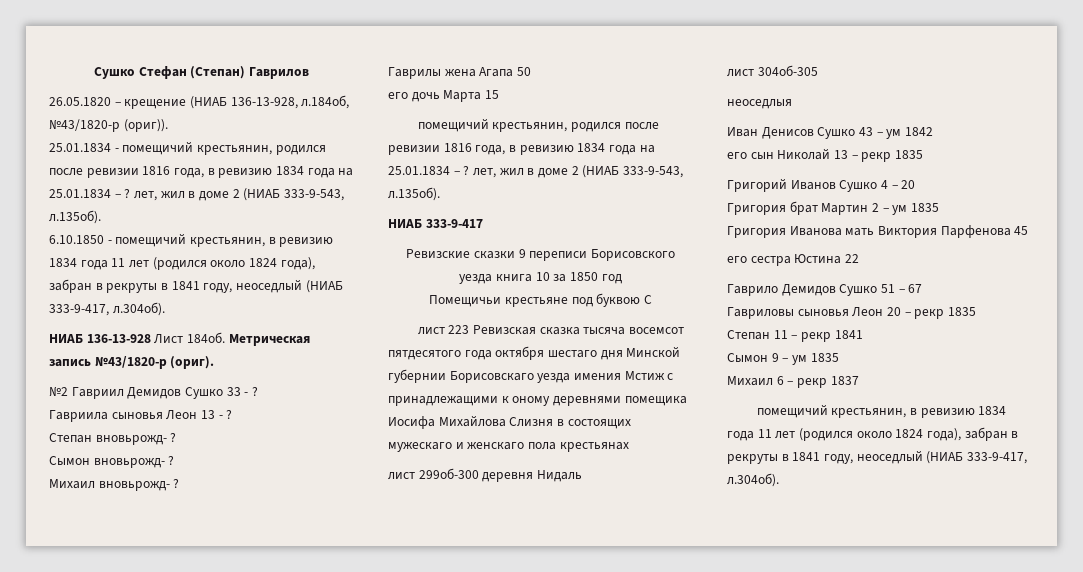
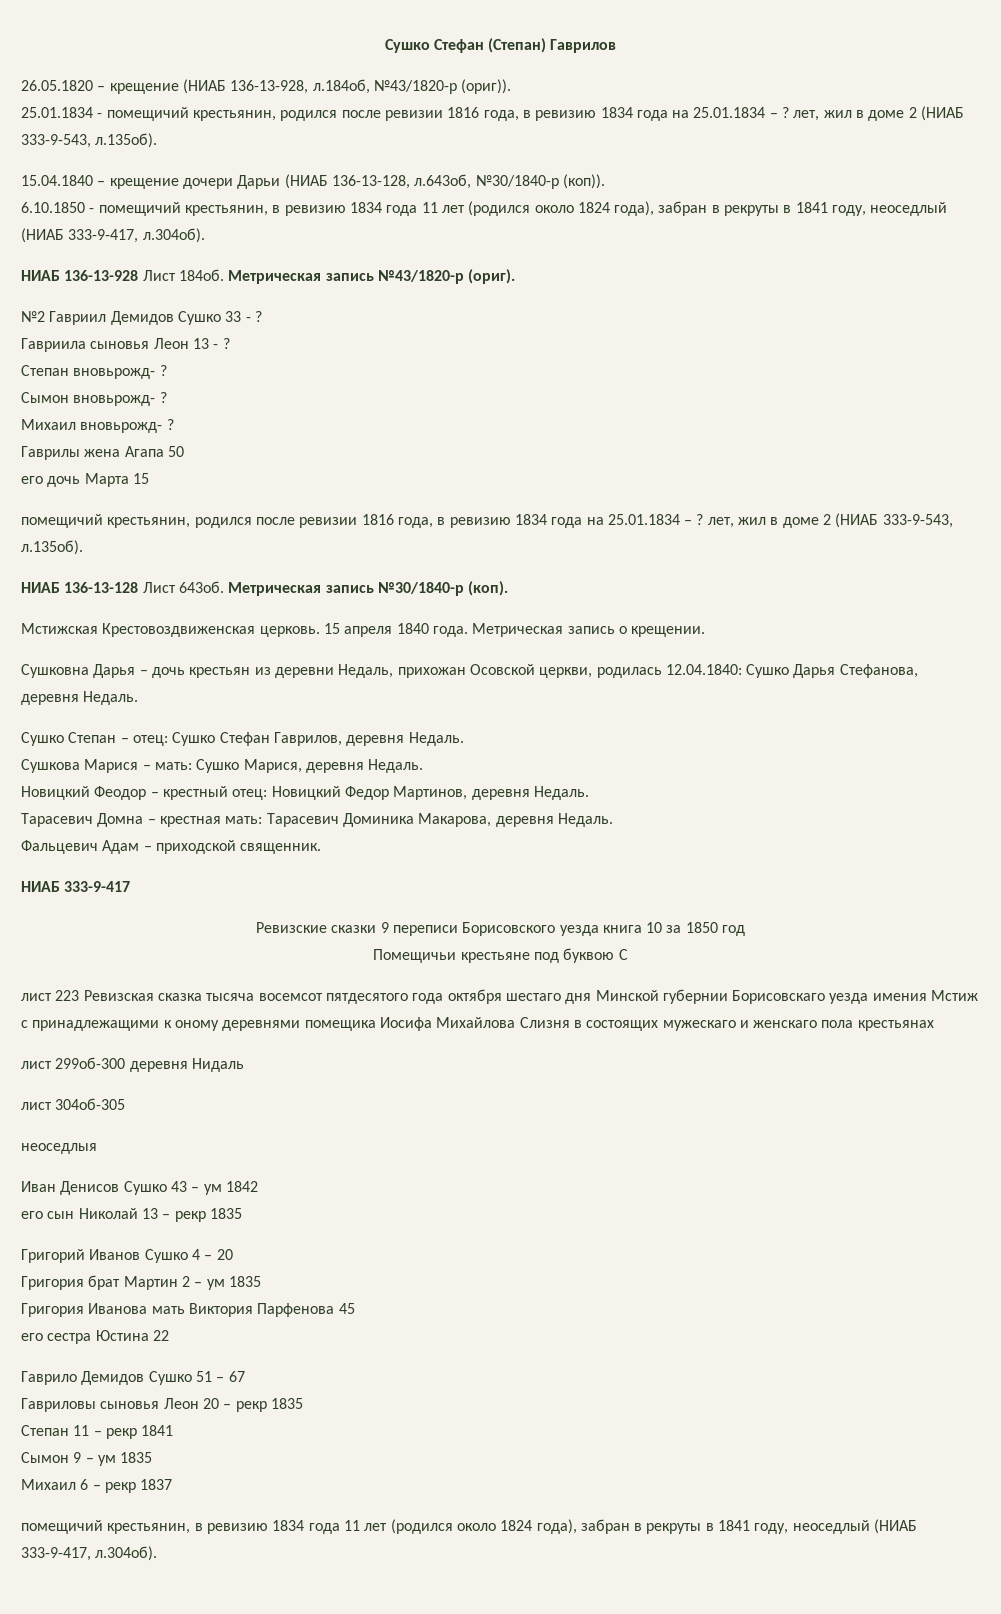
+ 15.04.1840 – крещение дочери Дарьи (НИАБ 136-13-128, л.643об, №30/1840-р (коп)).
+ НИАБ 136-13-128 Лист 643об. Метрическая запись №30/1840-р (коп).
+ Мстижская Крестовоздвиженская церковь. 15 апреля 1840 года. Метрическая запись о крещении.
+ Сушковна Дарья – дочь крестьян из деревни Недаль, прихожан Осовской церкви, родилась 12.04.1840: Сушко Дарья Стефанова, деревня Недаль.
+ Сушко Степан – отец: Сушко Стефан Гаврилов, деревня Недаль.
+ Сушкова Марися – мать: Сушко Марися, деревня Недаль.
+ Новицкий Феодор – крестный отец: Новицкий Федор Мартинов, деревня Недаль.
+ Тарасевич Домна – крестная мать: Тарасевич Доминика Макарова, деревня Недаль.
+ Фальцевич Адам – приходской священник.

